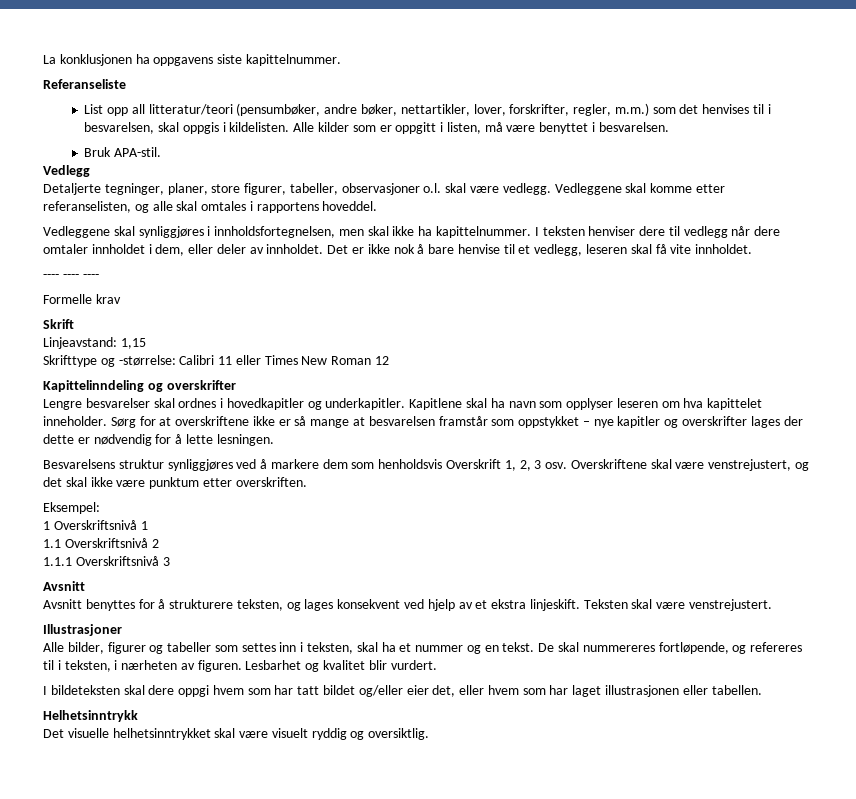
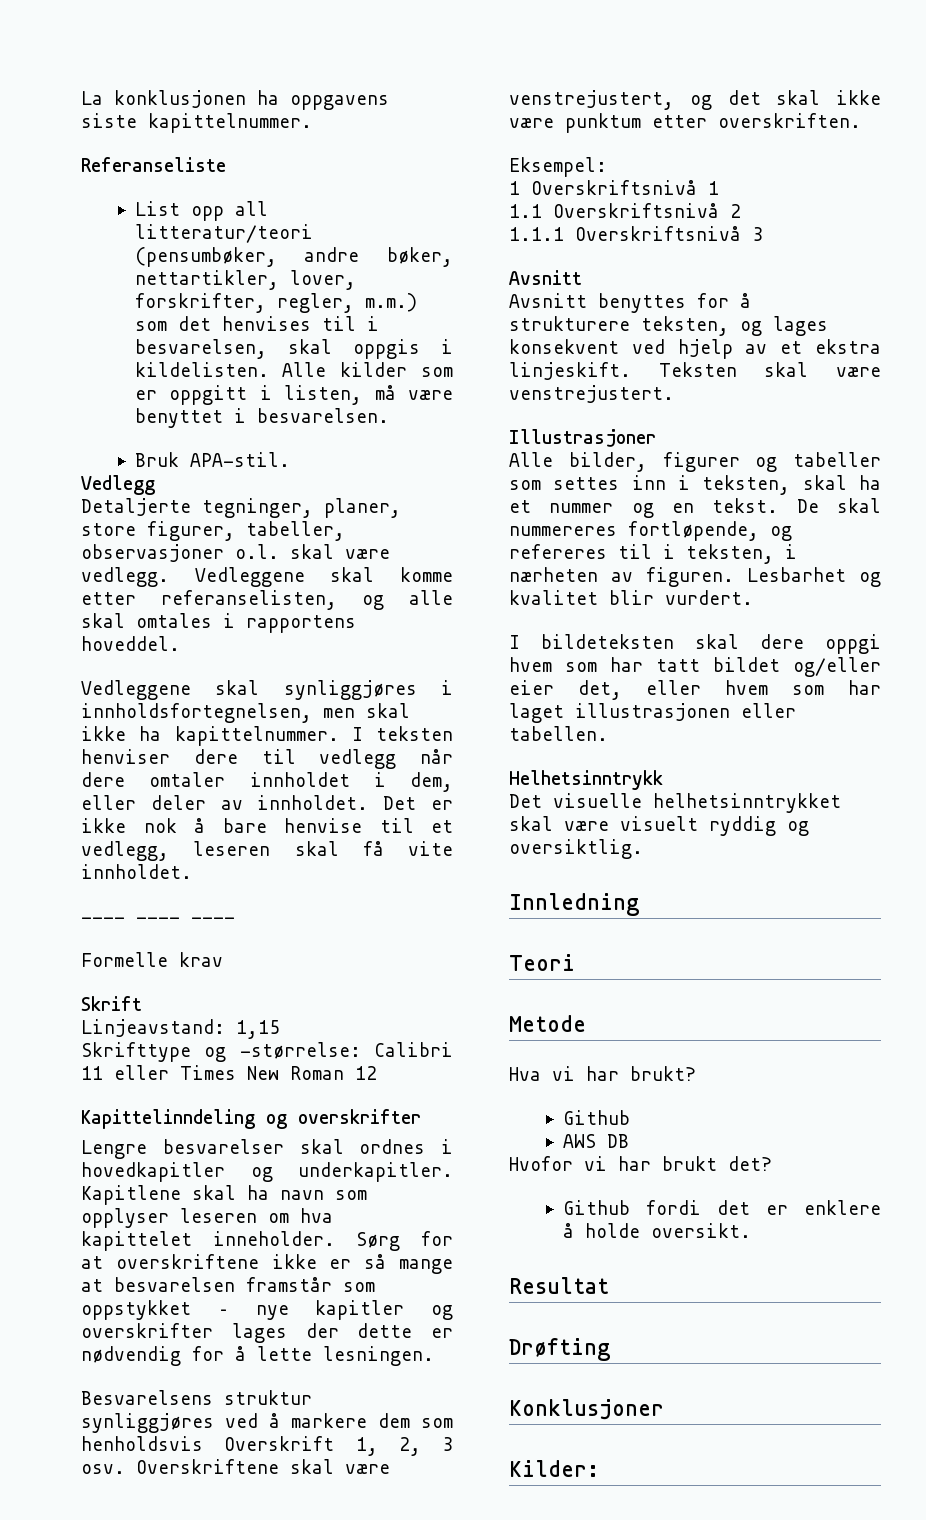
+ Innledning
+ Teori
+ Metode
+ Hva vi har brukt?
+ Github
+ AWS DB
+ Hvofor vi har brukt det?
+ Github fordi det er enklere å holde oversikt.
+ Resultat
+ Drøfting
+ Konklusjoner
+ Kilder:

